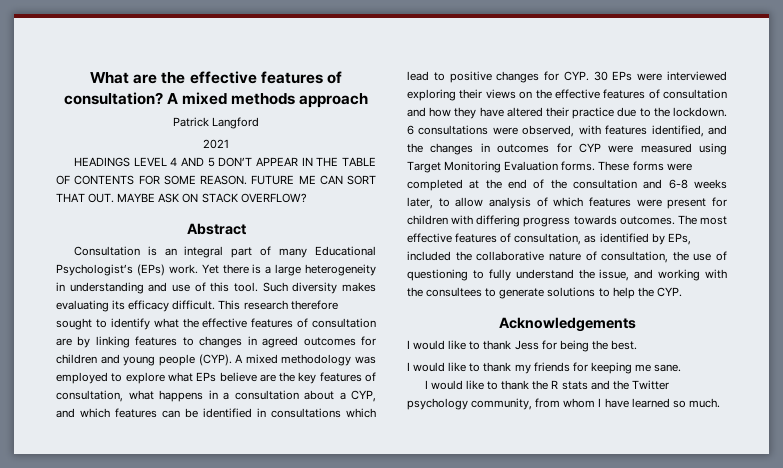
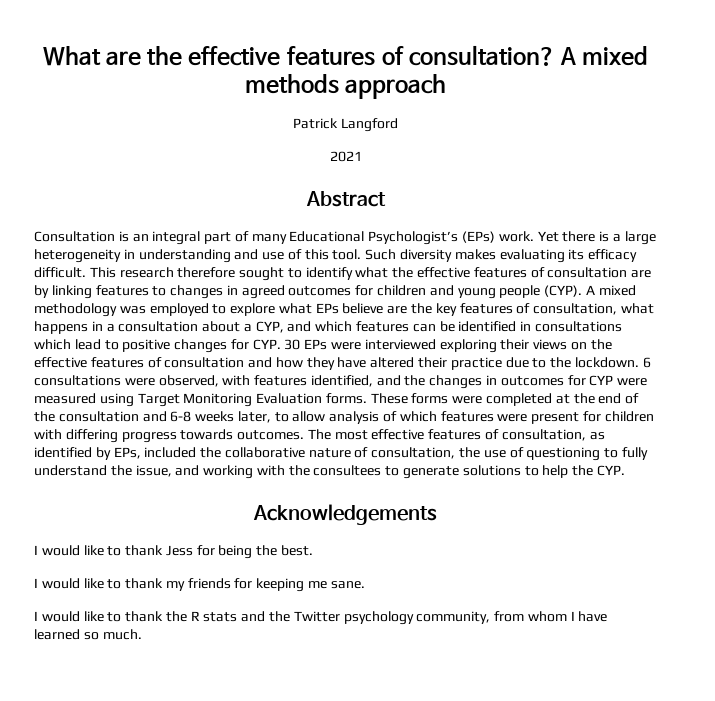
- HEADINGS LEVEL 4 AND 5 DON’T APPEAR IN THE TABLE OF CONTENTS FOR SOME REASON. FUTURE ME CAN SORT THAT OUT. MAYBE ASK ON STACK OVERFLOW?

